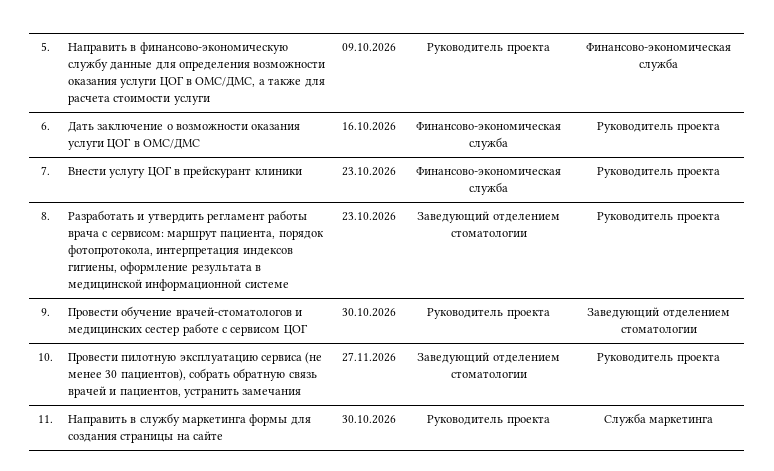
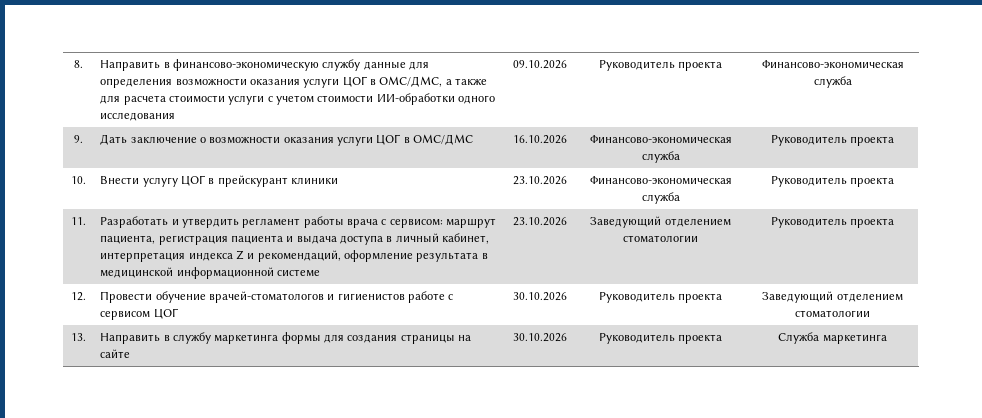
- 5. | Направить в финансово-экономическую службу данные для определения возможности оказания услуги ЦОГ в ОМС/ДМС, а также для расчета стоимости услуги | 09.10.2026 | Руководитель проекта | Финансово-экономическая служба
+ 8. | Направить в финансово-экономическую службу данные для определения возможности оказания услуги ЦОГ в ОМС/ДМС, а также для расчета стоимости услуги с учетом стоимости ИИ-обработки одного исследования | 09.10.2026 | Руководитель проекта | Финансово-экономическая служба
- 6. | Дать заключение о возможности оказания услуги ЦОГ в ОМС/ДМС | 16.10.2026 | Финансово-экономическая служба | Руководитель проекта
+ 9. | Дать заключение о возможности оказания услуги ЦОГ в ОМС/ДМС | 16.10.2026 | Финансово-экономическая служба | Руководитель проекта
- 7. | Внести услугу ЦОГ в прейскурант клиники | 23.10.2026 | Финансово-экономическая служба | Руководитель проекта
+ 10. | Внести услугу ЦОГ в прейскурант клиники | 23.10.2026 | Финансово-экономическая служба | Руководитель проекта
- 8. | Разработать и утвердить регламент работы врача с сервисом: маршрут пациента, порядок фотопротокола, интерпретация индексов гигиены, оформление результата в медицинской информационной системе | 23.10.2026 | Заведующий отделением стоматологии | Руководитель проекта
+ 11. | Разработать и утвердить регламент работы врача с сервисом: маршрут пациента, регистрация пациента и выдача доступа в личный кабинет, интерпретация индекса Z и рекомендаций, оформление результата в медицинской информационной системе | 23.10.2026 | Заведующий отделением стоматологии | Руководитель проекта
- 9. | Провести обучение врачей-стоматологов и медицинских сестер работе с сервисом ЦОГ | 30.10.2026 | Руководитель проекта | Заведующий отделением стоматологии
+ 12. | Провести обучение врачей-стоматологов и гигиенистов работе с сервисом ЦОГ | 30.10.2026 | Руководитель проекта | Заведующий отделением стоматологии
- 10. | Провести пилотную эксплуатацию сервиса (не менее 30 пациентов), собрать обратную связь врачей и пациентов, устранить замечания | 27.11.2026 | Заведующий отделением стоматологии | Руководитель проекта
- 11. | Направить в службу маркетинга формы для создания страницы на сайте | 30.10.2026 | Руководитель проекта | Служба маркетинга
+ 13. | Направить в службу маркетинга формы для создания страницы на сайте | 30.10.2026 | Руководитель проекта | Служба маркетинга

